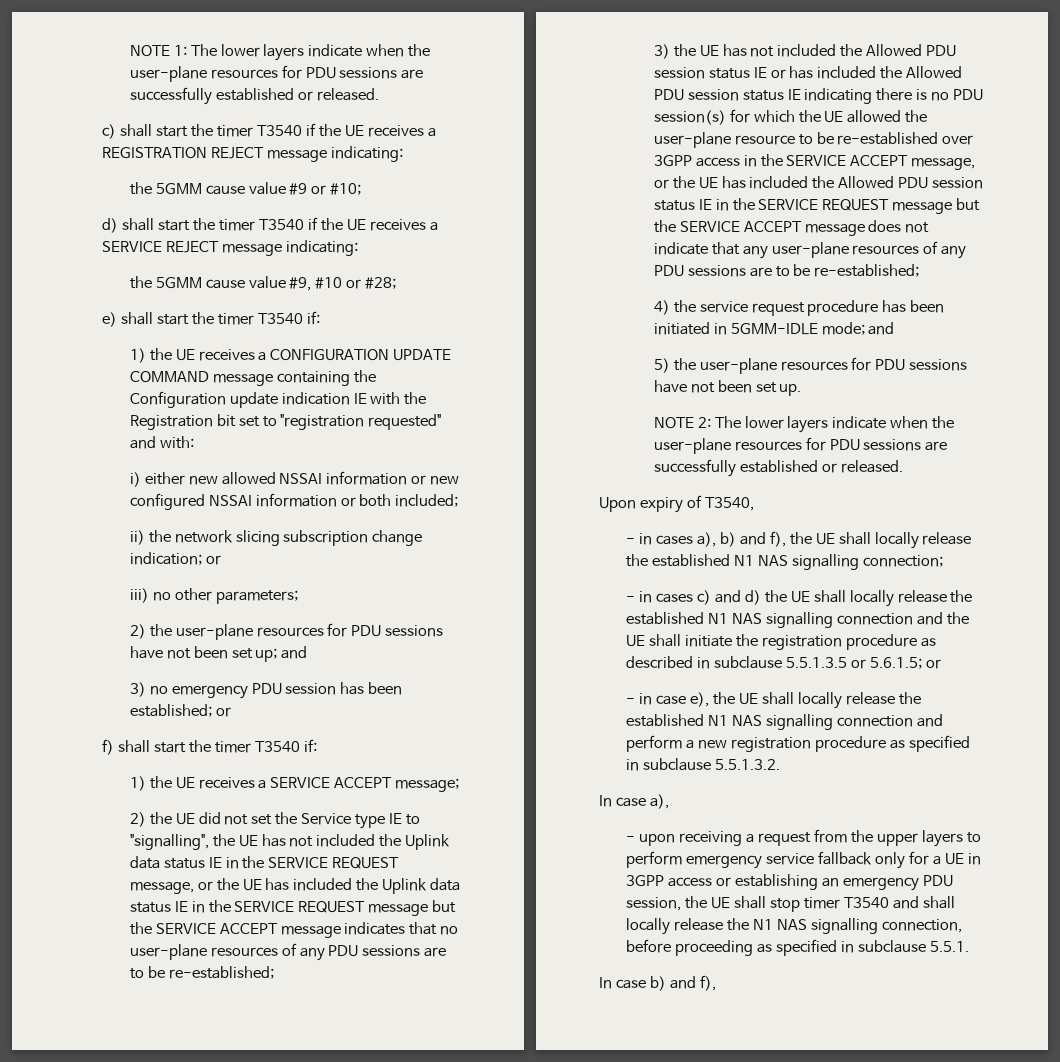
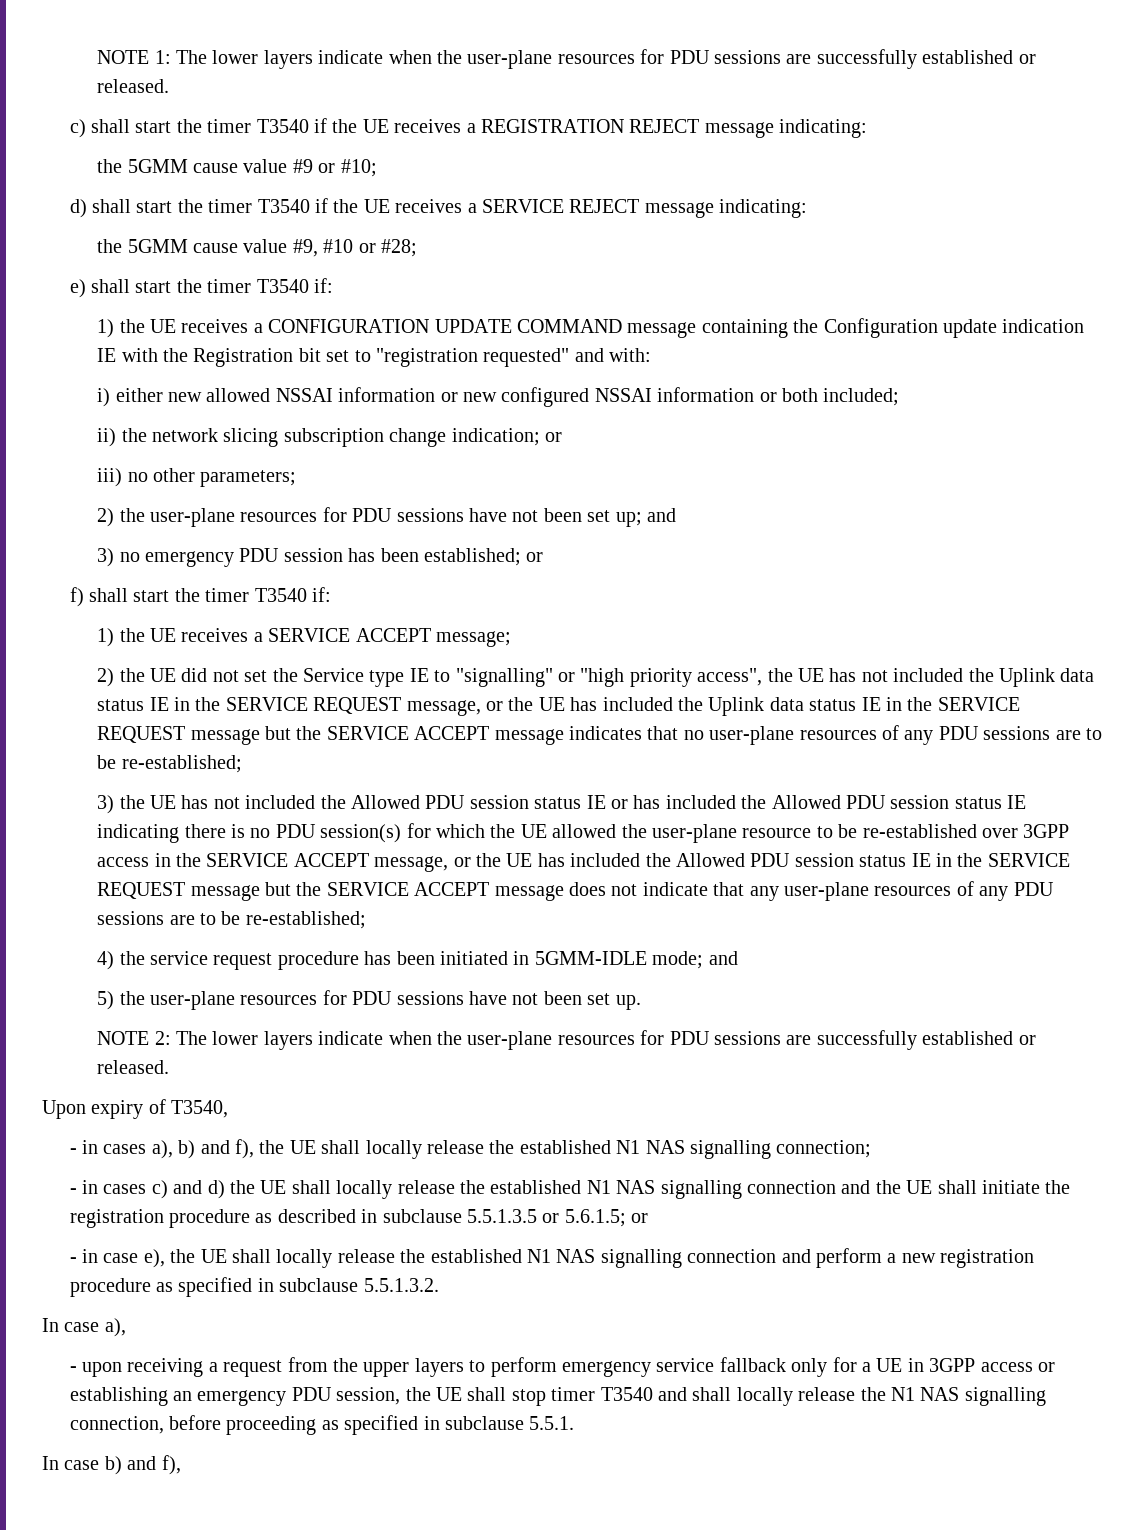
- 2) the UE did not set the Service type IE to "signalling", the UE has not included the Uplink data status IE in the SERVICE REQUEST message, or the UE has included the Uplink data status IE in the SERVICE REQUEST message but the SERVICE ACCEPT message indicates that no user-plane resources of any PDU sessions are to be re-established;
+ 2) the UE did not set the Service type IE to "signalling" or "high priority access", the UE has not included the Uplink data status IE in the SERVICE REQUEST message, or the UE has included the Uplink data status IE in the SERVICE REQUEST message but the SERVICE ACCEPT message indicates that no user-plane resources of any PDU sessions are to be re-established;

